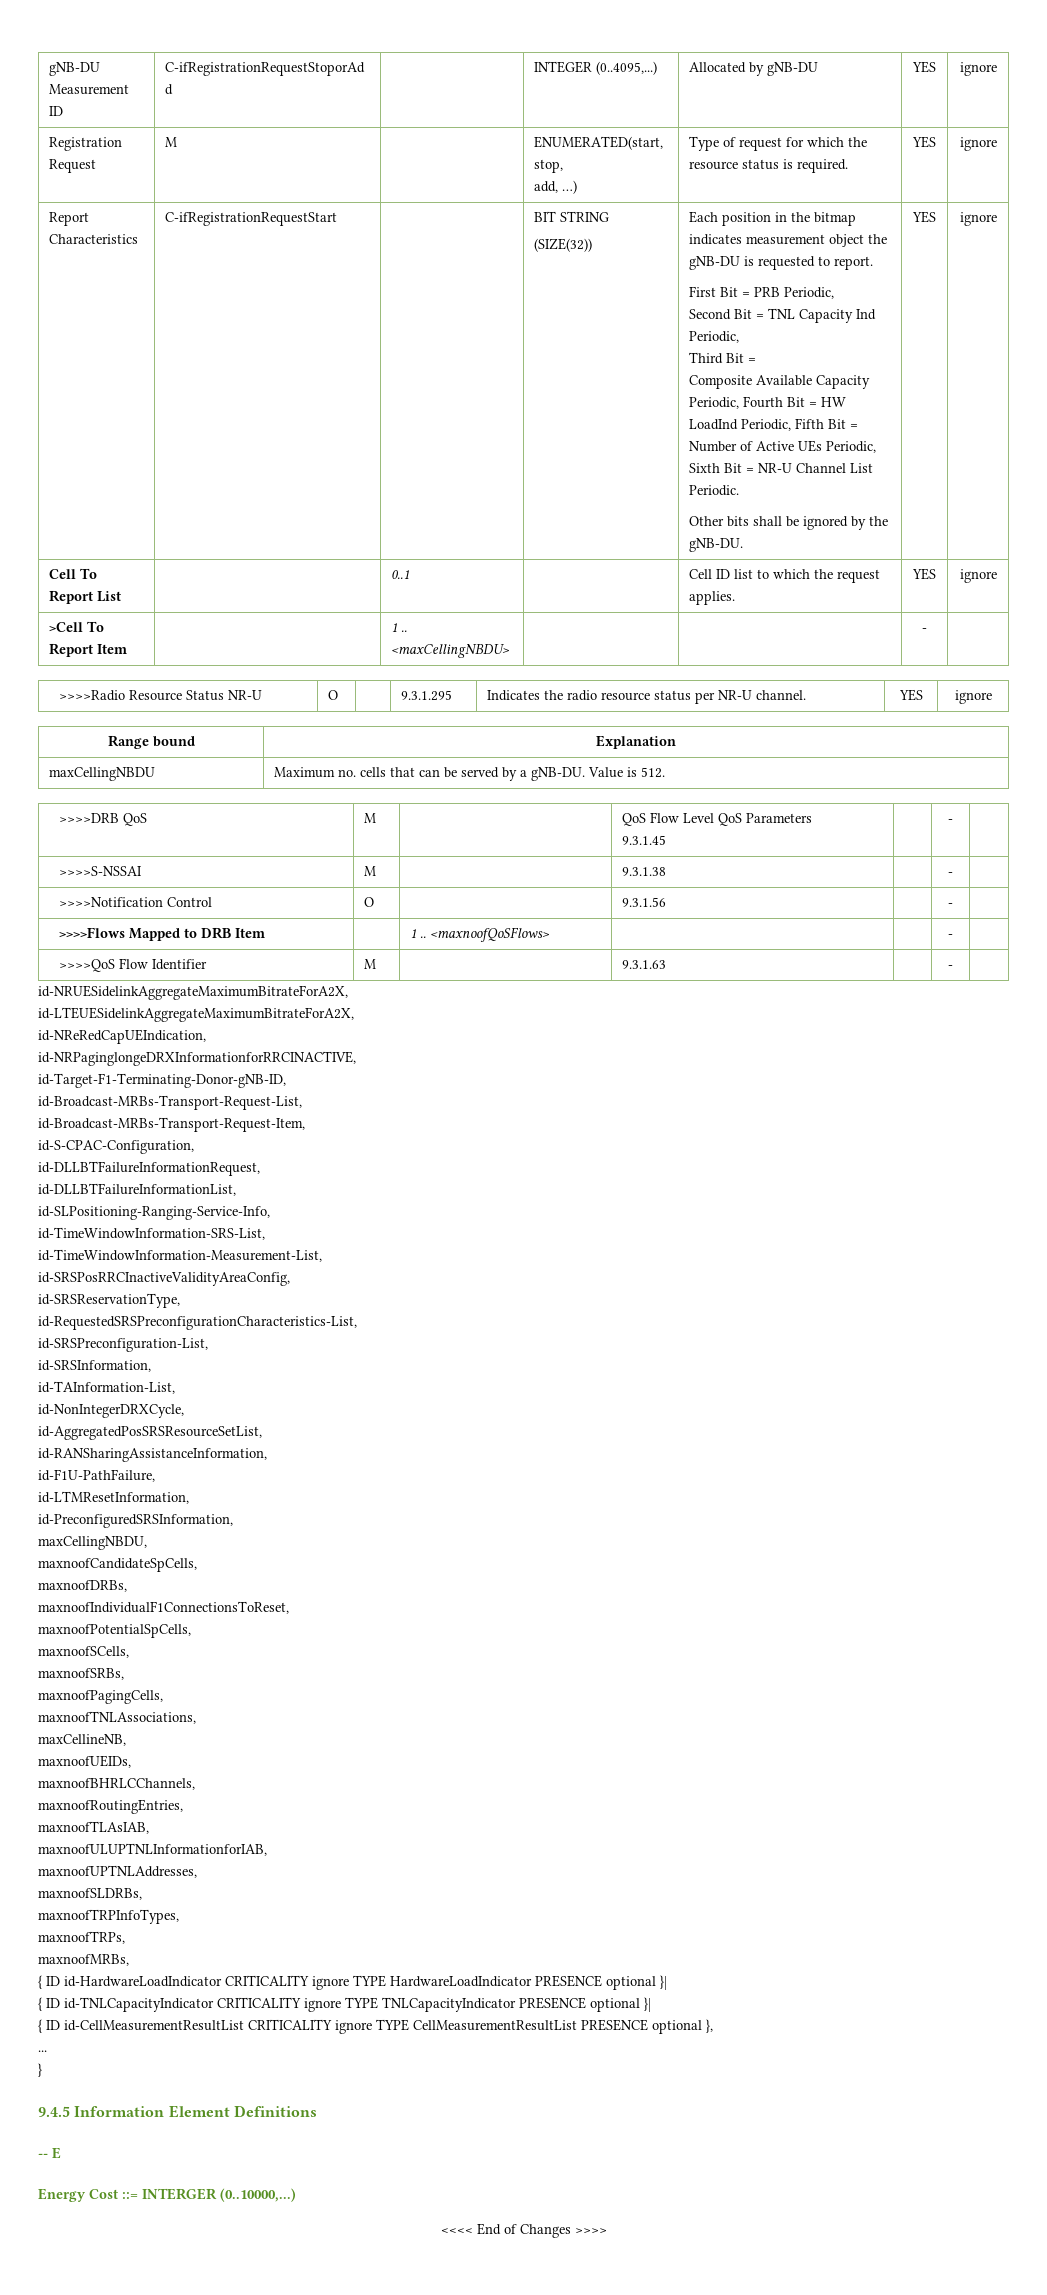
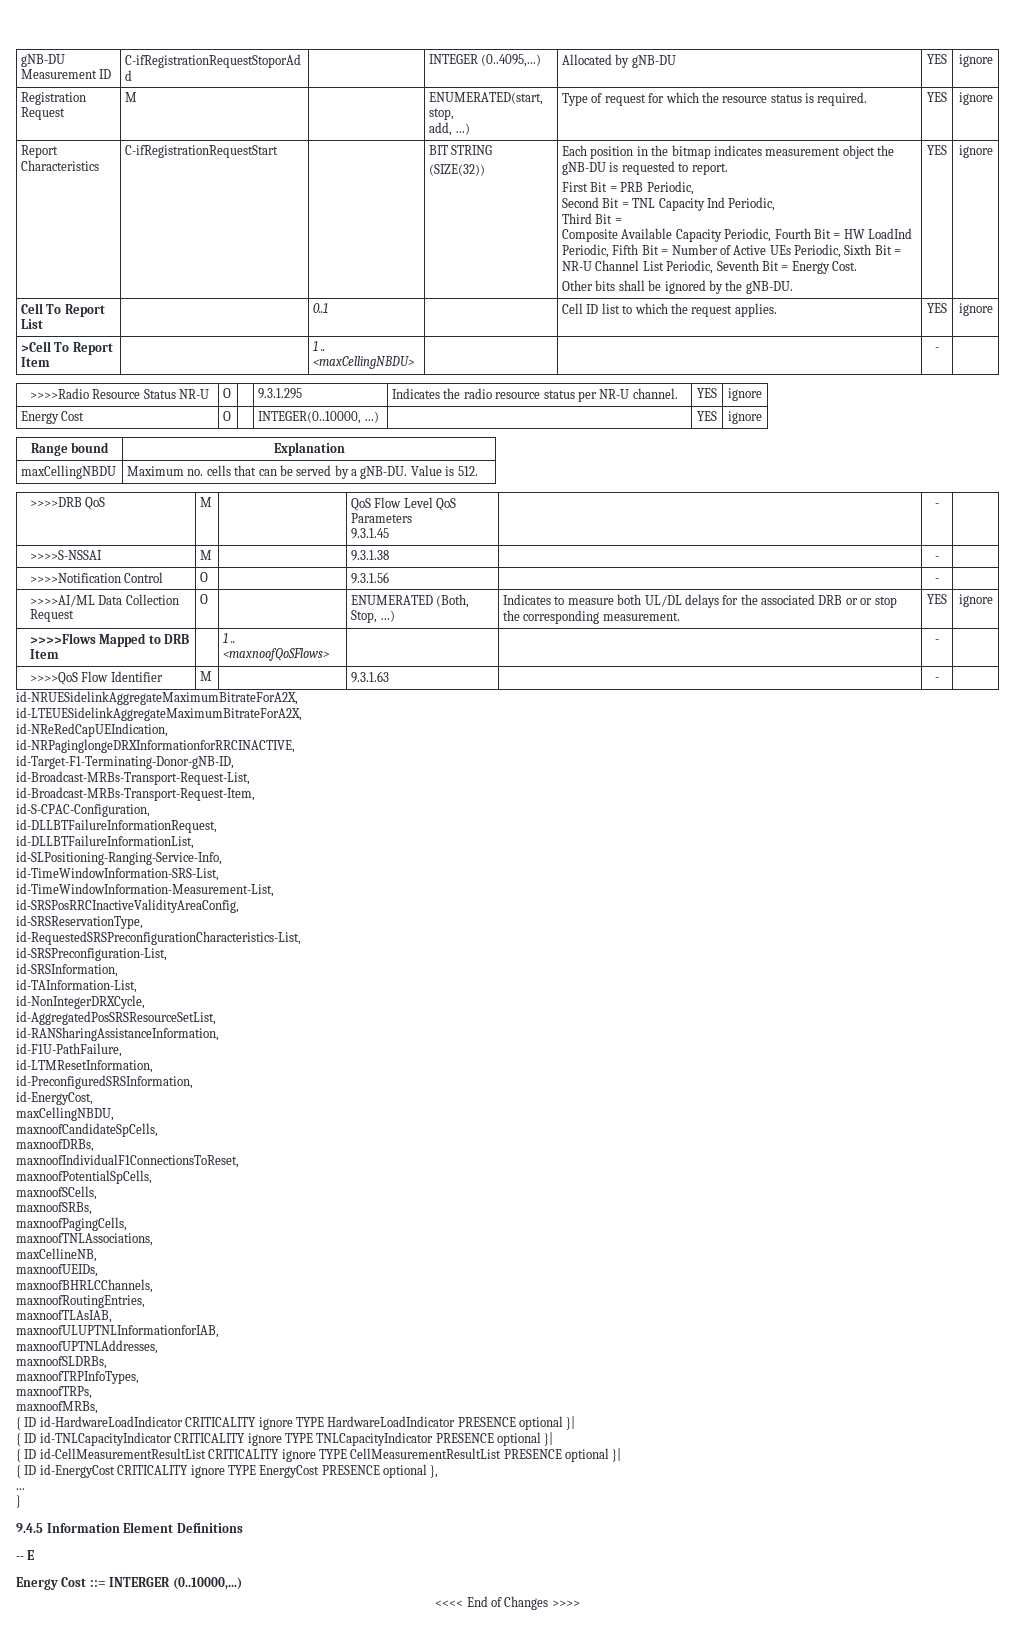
- Composite Available Capacity Periodic, Fourth Bit = HW LoadInd Periodic, Fifth Bit = Number of Active UEs Periodic, Sixth Bit = NR-U Channel List Periodic.
+ Composite Available Capacity Periodic, Fourth Bit = HW LoadInd Periodic, Fifth Bit = Number of Active UEs Periodic, Sixth Bit = NR-U Channel List Periodic, Seventh Bit = Energy Cost.
+ Energy Cost | O | | INTEGER(0..10000, …) | | YES | ignore
+ >>>>AI/ML Data Collection Request | O | | ENUMERATED (Both, Stop, …) | Indicates to measure both UL/DL delays for the associated DRB or or stop the corresponding measurement. | YES | ignore
+ id-EnergyCost,
- { ID id-CellMeasurementResultList CRITICALITY ignore TYPE CellMeasurementResultList PRESENCE optional },
+ { ID id-CellMeasurementResultList CRITICALITY ignore TYPE CellMeasurementResultList PRESENCE optional }|
+ { ID id-EnergyCost CRITICALITY ignore TYPE EnergyCost PRESENCE optional },

